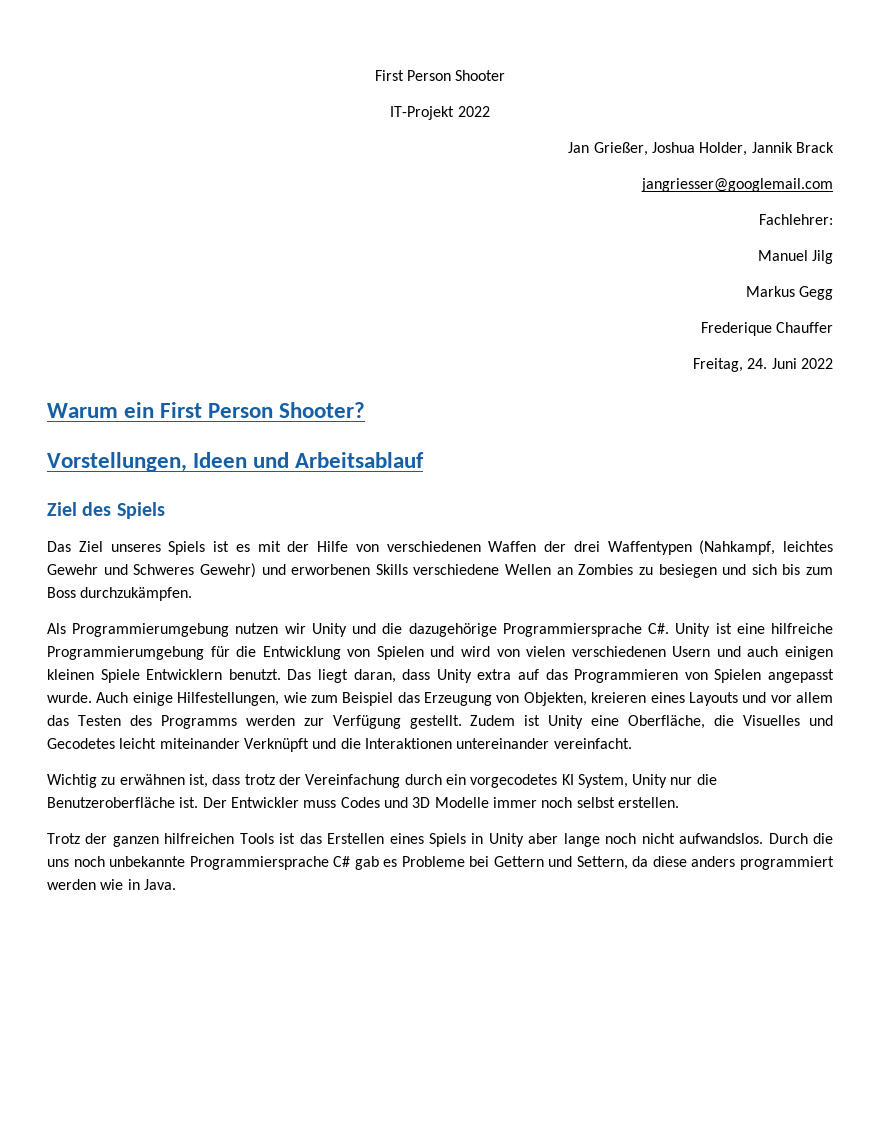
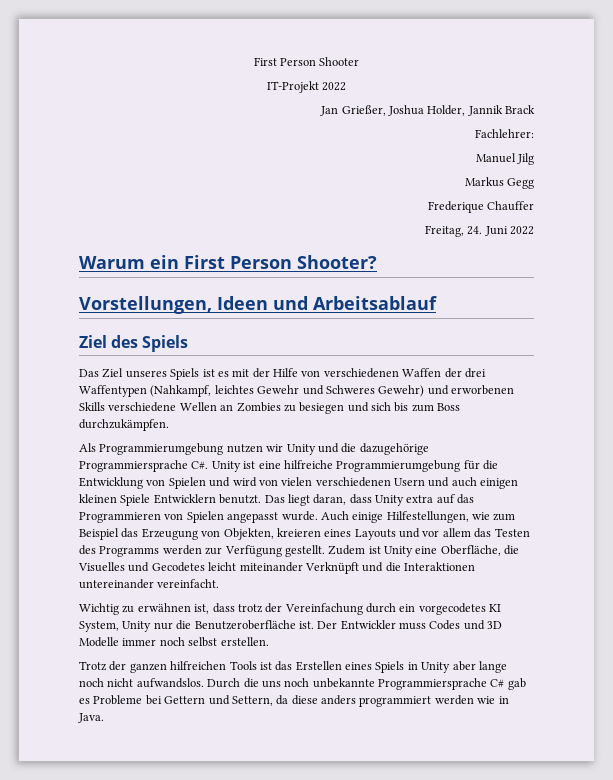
- jangriesser@googlemail.com

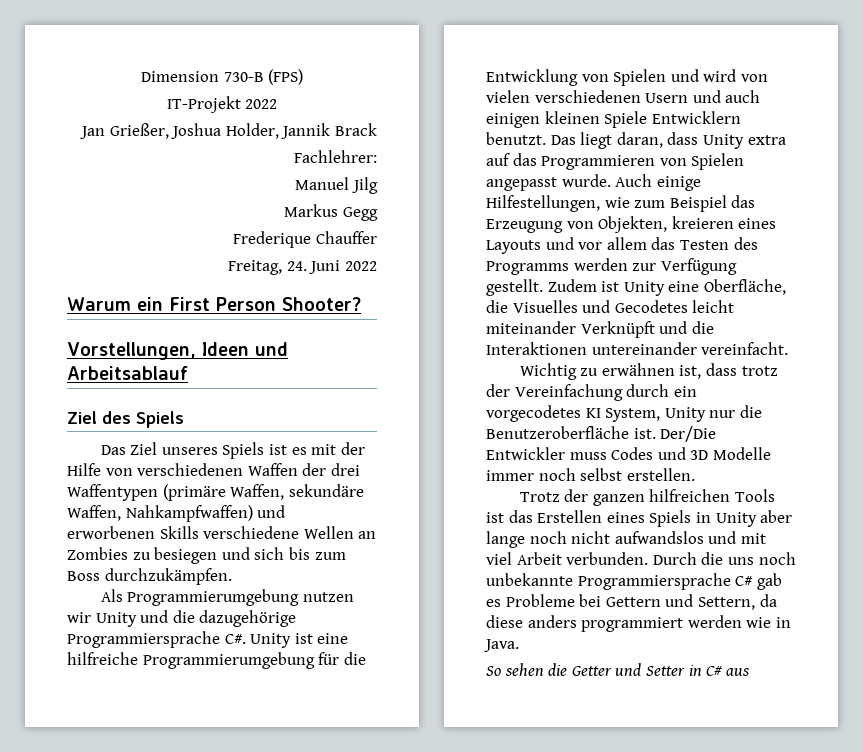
- First Person Shooter
+ Dimension 730-B (FPS)
- Das Ziel unseres Spiels ist es mit der Hilfe von verschiedenen Waffen der drei Waffentypen (Nahkampf, leichtes Gewehr und Schweres Gewehr) und erworbenen Skills verschiedene Wellen an Zombies zu besiegen und sich bis zum Boss durchzukämpfen.
+ Das Ziel unseres Spiels ist es mit der Hilfe von verschiedenen Waffen der drei Waffentypen (primäre Waffen, sekundäre Waffen, Nahkampfwaffen) und erworbenen Skills verschiedene Wellen an Zombies zu besiegen und sich bis zum Boss durchzukämpfen.
- Der Entwickler muss Codes und 3D Modelle immer noch selbst erstellen.
+ Der/Die Entwickler muss Codes und 3D Modelle immer noch selbst erstellen.
- Trotz der ganzen hilfreichen Tools ist das Erstellen eines Spiels in Unity aber lange noch nicht aufwandslos.
+ Trotz der ganzen hilfreichen Tools ist das Erstellen eines Spiels in Unity aber lange noch nicht aufwandslos und mit viel Arbeit verbunden.
+ So sehen die Getter und Setter in C# aus

